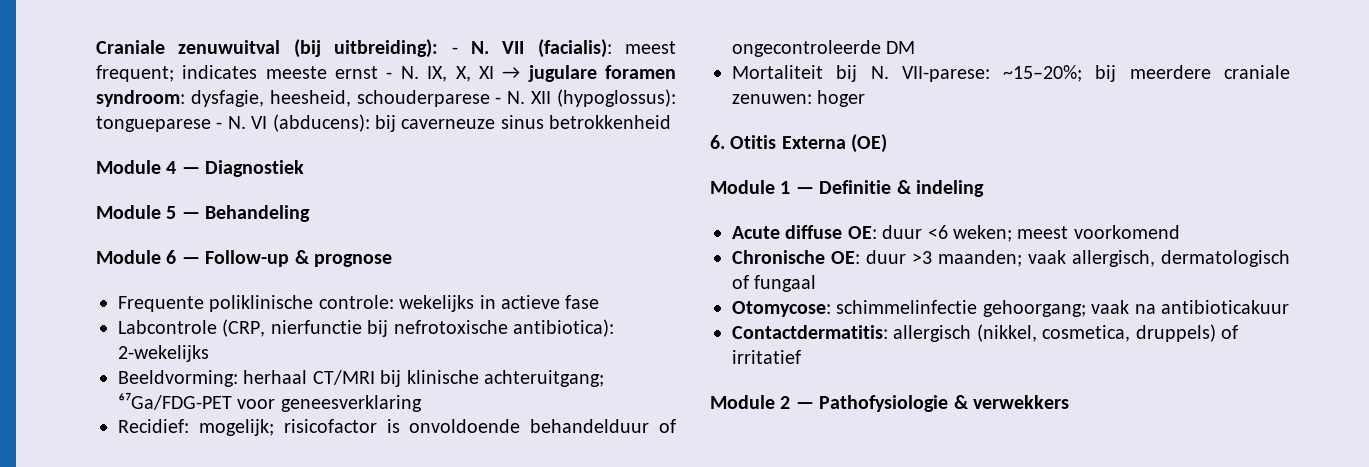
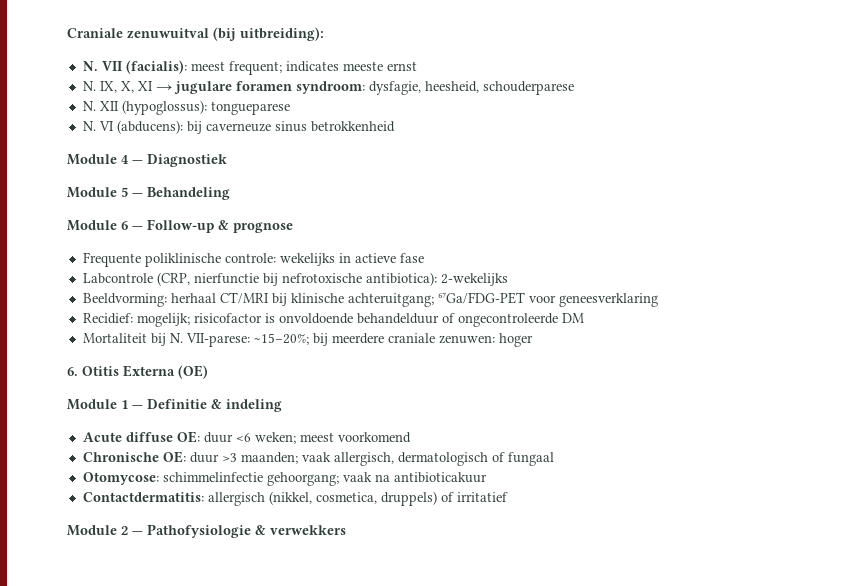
- Craniale zenuwuitval (bij uitbreiding): - N. VII (facialis): meest frequent; indicates meeste ernst - N. IX, X, XI → jugulare foramen syndroom: dysfagie, heesheid, schouderparese - N. XII (hypoglossus): tongueparese - N. VI (abducens): bij caverneuze sinus betrokkenheid
+ Craniale zenuwuitval (bij uitbreiding):
+ N. VII (facialis): meest frequent; indicates meeste ernst
+ N. IX, X, XI → jugulare foramen syndroom: dysfagie, heesheid, schouderparese
+ N. XII (hypoglossus): tongueparese
+ N. VI (abducens): bij caverneuze sinus betrokkenheid

